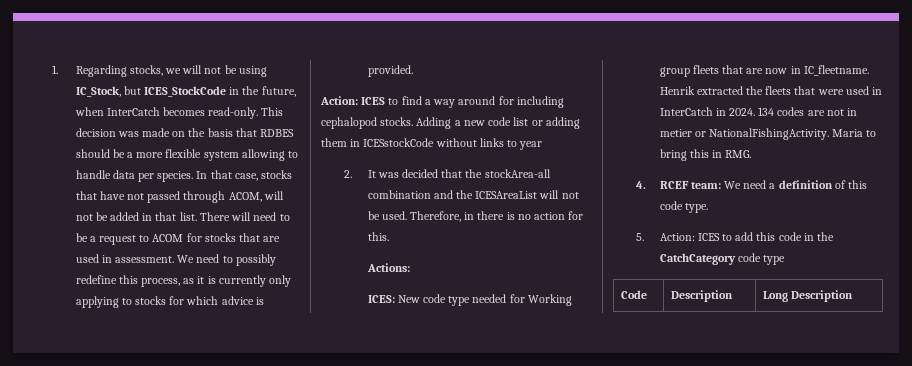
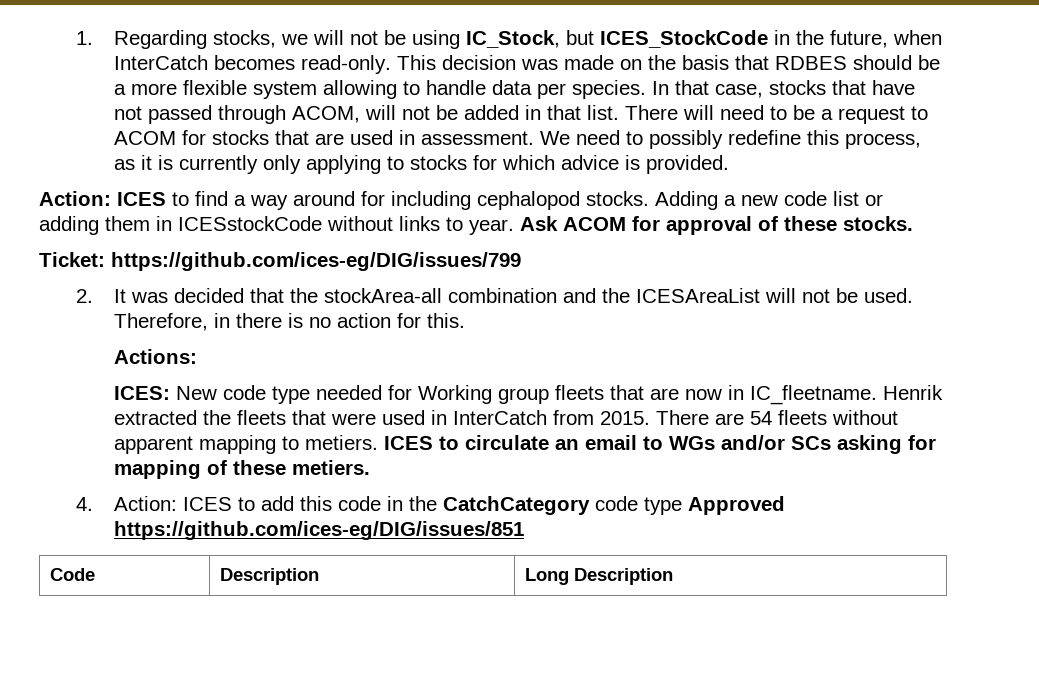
- Adding a new code list or adding them in ICESstockCode without links to year
+ Adding a new code list or adding them in ICESstockCode without links to year. Ask ACOM for approval of these stocks.
+ Ticket: https://github.com/ices-eg/DIG/issues/799
- Henrik extracted the fleets that were used in InterCatch in 2024. 134 codes are not in metier or NationalFishingActivity. Maria to bring this in RMG.
- 4. RCEF team: We need a definition of this code type.
- 5. Action: ICES to add this code in the CatchCategory code type
+ Henrik extracted the fleets that were used in InterCatch from 2015. There are 54 fleets without apparent mapping to metiers. ICES to circulate an email to WGs and/or SCs asking for mapping of these metiers.
+ 4. Action: ICES to add this code in the CatchCategory code type Approved https://github.com/ices-eg/DIG/issues/851

